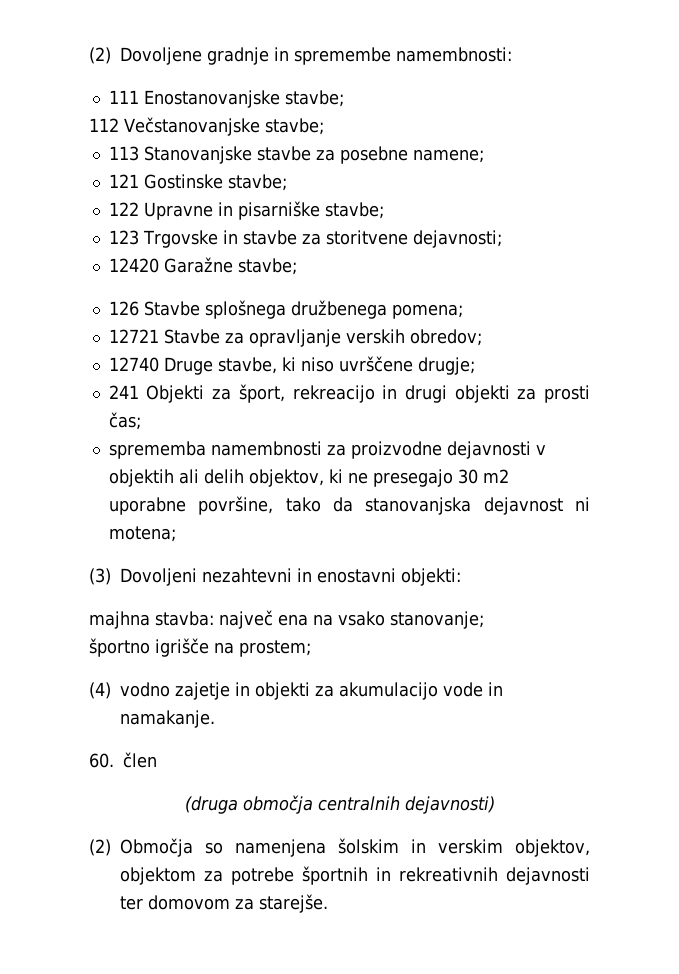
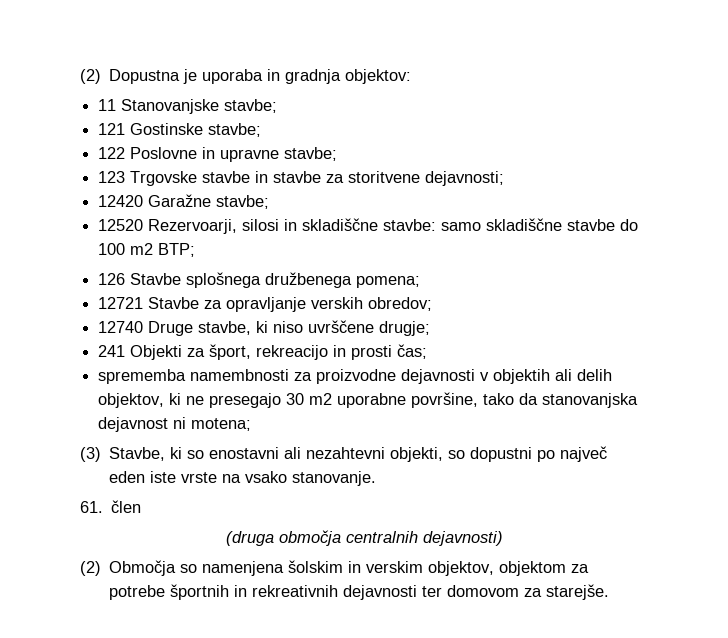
- (2) Dovoljene gradnje in spremembe namembnosti:
- 111 Enostanovanjske stavbe;
- 112 Večstanovanjske stavbe;
- 113 Stanovanjske stavbe za posebne namene;
+ (2) Dopustna je uporaba in gradnja objektov:
+ 11 Stanovanjske stavbe;
- 122 Upravne in pisarniške stavbe;
+ 122 Poslovne in upravne stavbe;
- 123 Trgovske in stavbe za storitvene dejavnosti;
+ 123 Trgovske stavbe in stavbe za storitvene dejavnosti;
+ 12520 Rezervoarji, silosi in skladiščne stavbe: samo skladiščne stavbe do 100 m2 BTP;
- 241 Objekti za šport, rekreacijo in drugi objekti za prosti čas;
+ 241 Objekti za šport, rekreacijo in prosti čas;
- (3) Dovoljeni nezahtevni in enostavni objekti:
- majhna stavba: največ ena na vsako stanovanje;
- športno igrišče na prostem;
- (4) vodno zajetje in objekti za akumulacijo vode in namakanje.
- 60. člen
+ (3) Stavbe, ki so enostavni ali nezahtevni objekti, so dopustni po največ eden iste vrste na vsako stanovanje.
+ 61. člen

